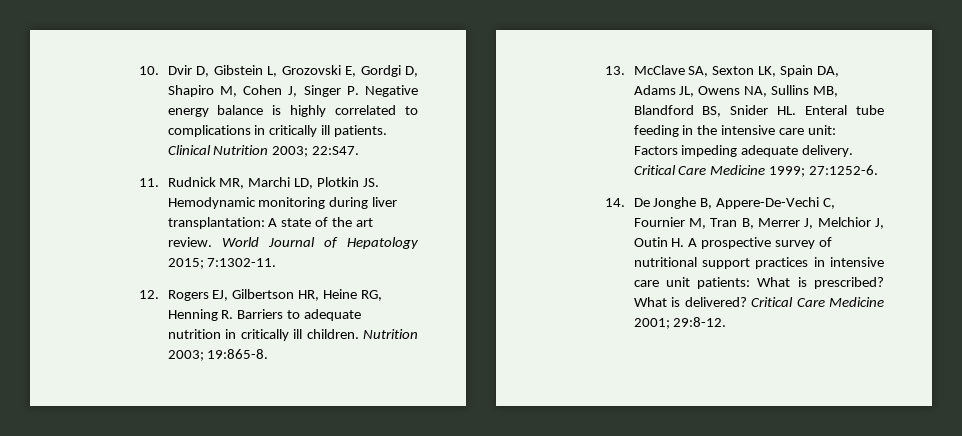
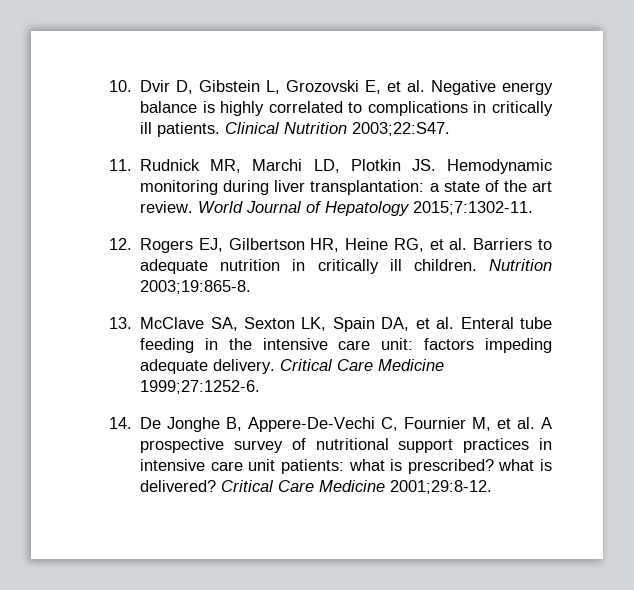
- 10. Dvir D, Gibstein L, Grozovski E, Gordgi D, Shapiro M, Cohen J, Singer P. Negative energy balance is highly correlated to complications in critically ill patients.
+ 10. Dvir D, Gibstein L, Grozovski E, et al. Negative energy balance is highly correlated to complications in critically ill patients.
- Clinical Nutrition 2003; 22:S47.
+ Clinical Nutrition 2003;22:S47.
- 11. Rudnick MR, Marchi LD, Plotkin JS. Hemodynamic monitoring during liver transplantation: A state of the art review.
+ 11. Rudnick MR, Marchi LD, Plotkin JS. Hemodynamic monitoring during liver transplantation: a state of the art review.
- World Journal of Hepatology 2015; 7:1302-11.
+ World Journal of Hepatology 2015;7:1302-11.
- 12. Rogers EJ, Gilbertson HR, Heine RG, Henning R. Barriers to adequate nutrition in critically ill children.
+ 12. Rogers EJ, Gilbertson HR, Heine RG, et al. Barriers to adequate nutrition in critically ill children.
- Nutrition 2003; 19:865-8.
+ Nutrition 2003;19:865-8.
- 13. McClave SA, Sexton LK, Spain DA, Adams JL, Owens NA, Sullins MB, Blandford BS, Snider HL. Enteral tube feeding in the intensive care unit: Factors impeding adequate delivery.
+ 13. McClave SA, Sexton LK, Spain DA, et al. Enteral tube feeding in the intensive care unit: factors impeding adequate delivery.
- Critical Care Medicine 1999; 27:1252-6.
+ Critical Care Medicine 1999;27:1252-6.
- 14. De Jonghe B, Appere-De-Vechi C, Fournier M, Tran B, Merrer J, Melchior J, Outin H. A prospective survey of nutritional support practices in intensive care unit patients: What is prescribed? What is delivered?
+ 14. De Jonghe B, Appere-De-Vechi C, Fournier M, et al. A prospective survey of nutritional support practices in intensive care unit patients: what is prescribed? what is delivered?
- Critical Care Medicine 2001; 29:8-12.
+ Critical Care Medicine 2001;29:8-12.

